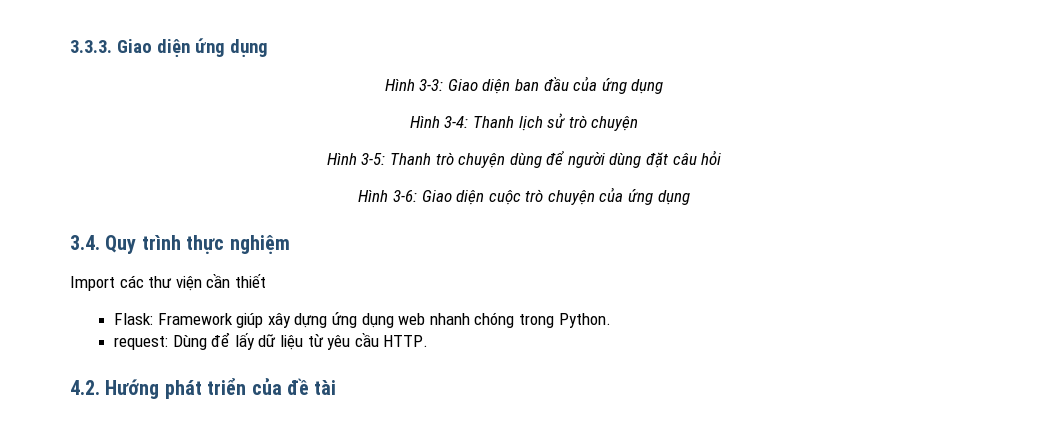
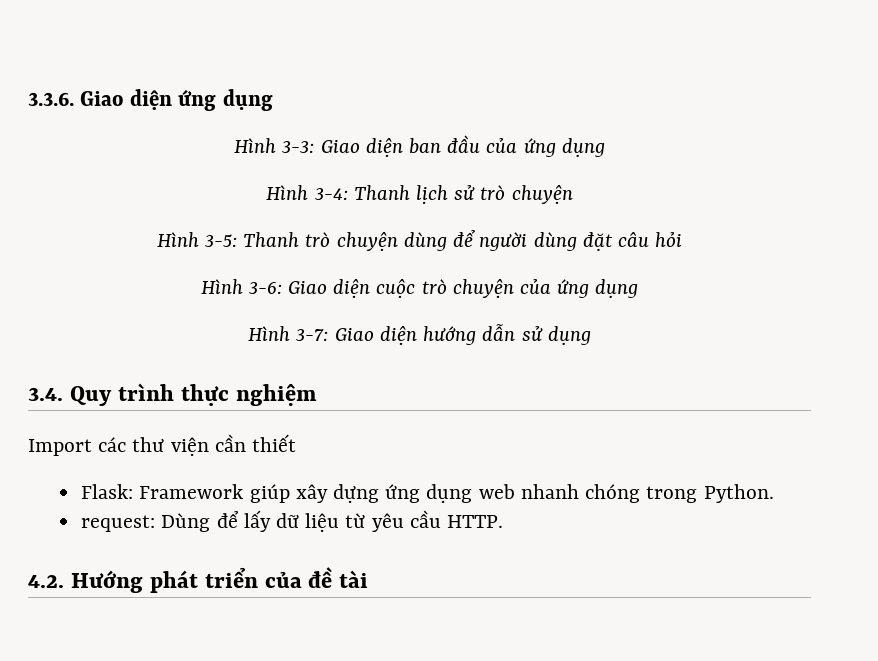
- 3.3.3. Giao diện ứng dụng
+ 3.3.6. Giao diện ứng dụng
+ Hình 3-7: Giao diện hướng dẫn sử dụng

